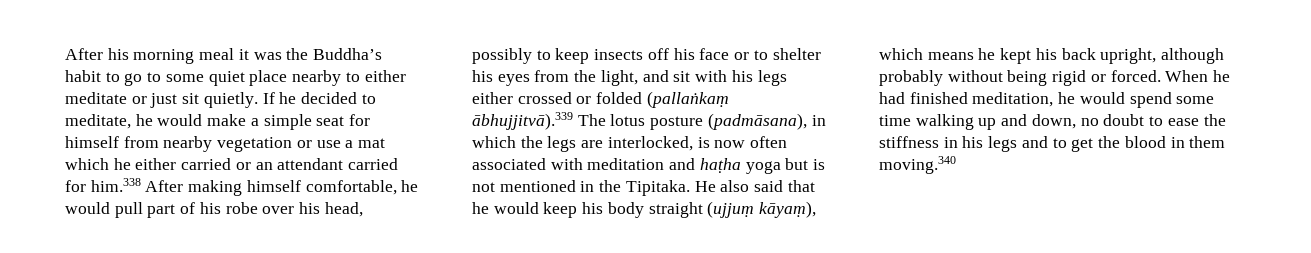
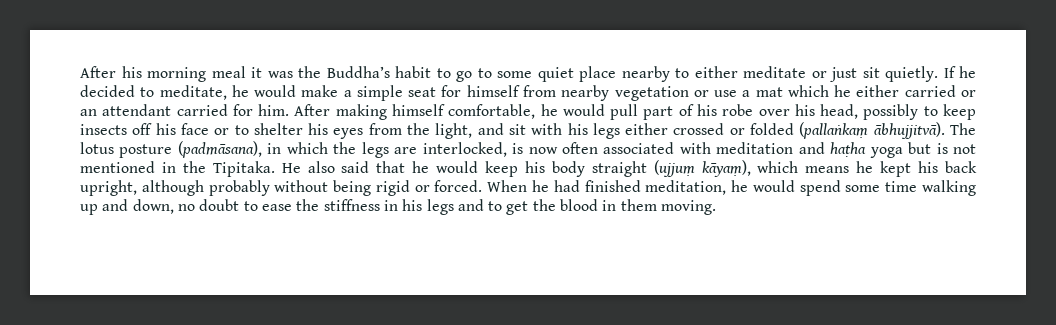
- If he decided to meditate, he would make a simple seat for himself from nearby vegetation or use a mat which he either carried or an attendant carried for him.338 After making himself comfortable, he would pull part of his robe over his head, possibly to keep insects off his face or to shelter his eyes from the light, and sit with his legs either crossed or folded (pallaṅkaṃ ābhujjitvā).339 The lotus posture (padmāsana), in which the legs are interlocked, is now often associated with meditation and haṭha yoga but is not mentioned in the Tipitaka.
+ If he decided to meditate, he would make a simple seat for himself from nearby vegetation or use a mat which he either carried or an attendant carried for him. After making himself comfortable, he would pull part of his robe over his head, possibly to keep insects off his face or to shelter his eyes from the light, and sit with his legs either crossed or folded (pallaṅkaṃ ābhujjitvā). The lotus posture (padmāsana), in which the legs are interlocked, is now often associated with meditation and haṭha yoga but is not mentioned in the Tipitaka.
- When he had finished meditation, he would spend some time walking up and down, no doubt to ease the stiffness in his legs and to get the blood in them moving.340
+ When he had finished meditation, he would spend some time walking up and down, no doubt to ease the stiffness in his legs and to get the blood in them moving.

